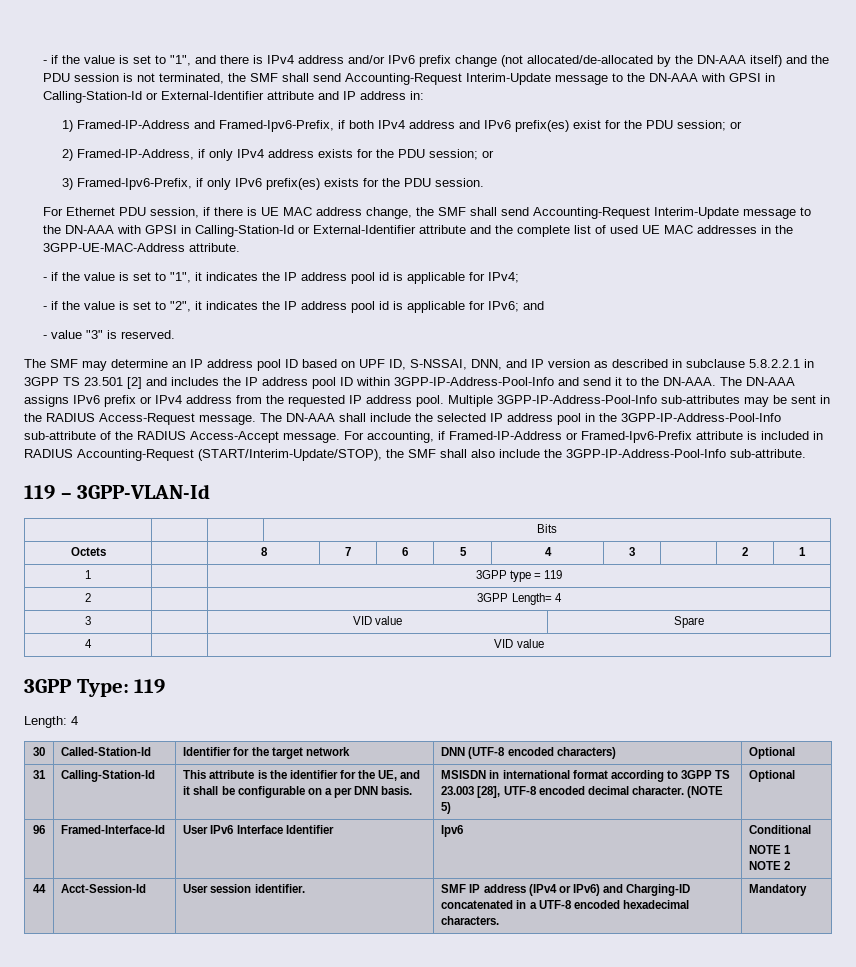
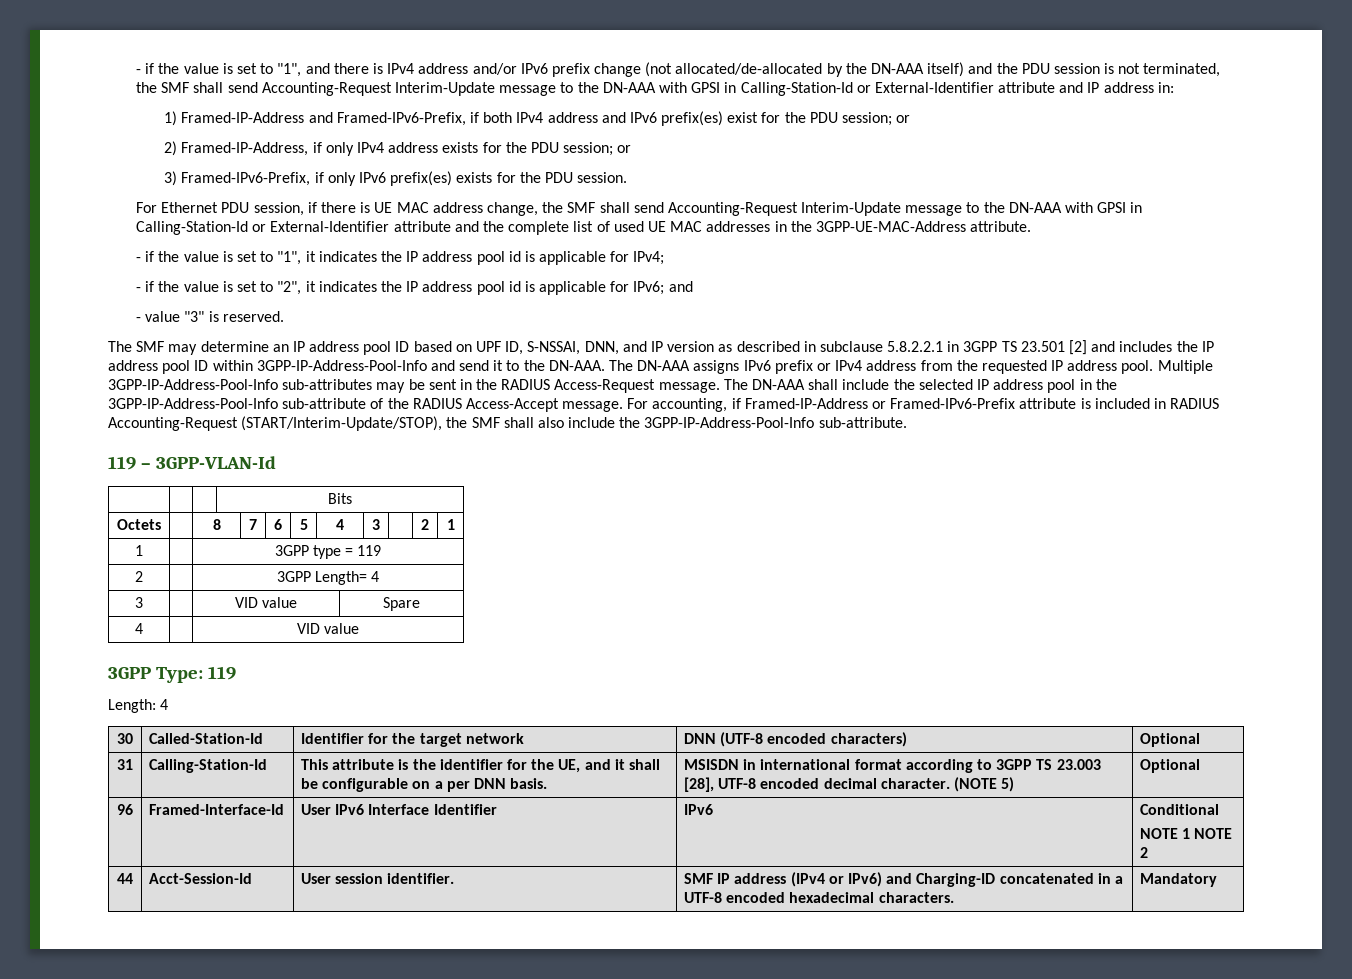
- 1) Framed-IP-Address and Framed-Ipv6-Prefix, if both IPv4 address and IPv6 prefix(es) exist for the PDU session; or
+ 1) Framed-IP-Address and Framed-IPv6-Prefix, if both IPv4 address and IPv6 prefix(es) exist for the PDU session; or
- 3) Framed-Ipv6-Prefix, if only IPv6 prefix(es) exists for the PDU session.
+ 3) Framed-IPv6-Prefix, if only IPv6 prefix(es) exists for the PDU session.
- For accounting, if Framed-IP-Address or Framed-Ipv6-Prefix attribute is included in RADIUS Accounting-Request (START/Interim-Update/STOP), the SMF shall also include the 3GPP-IP-Address-Pool-Info sub-attribute.
+ For accounting, if Framed-IP-Address or Framed-IPv6-Prefix attribute is included in RADIUS Accounting-Request (START/Interim-Update/STOP), the SMF shall also include the 3GPP-IP-Address-Pool-Info sub-attribute.
- 96 | Framed-Interface-Id | User IPv6 Interface Identifier | Ipv6 | Conditional
+ 96 | Framed-Interface-Id | User IPv6 Interface Identifier | IPv6 | Conditional

